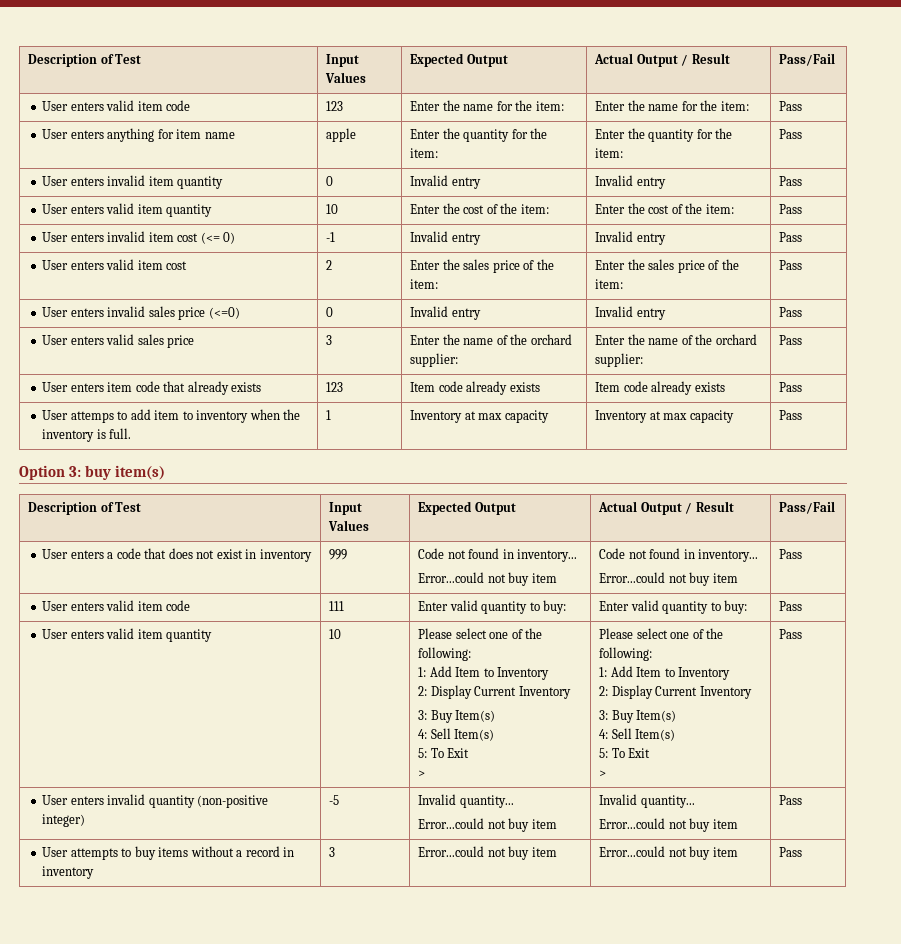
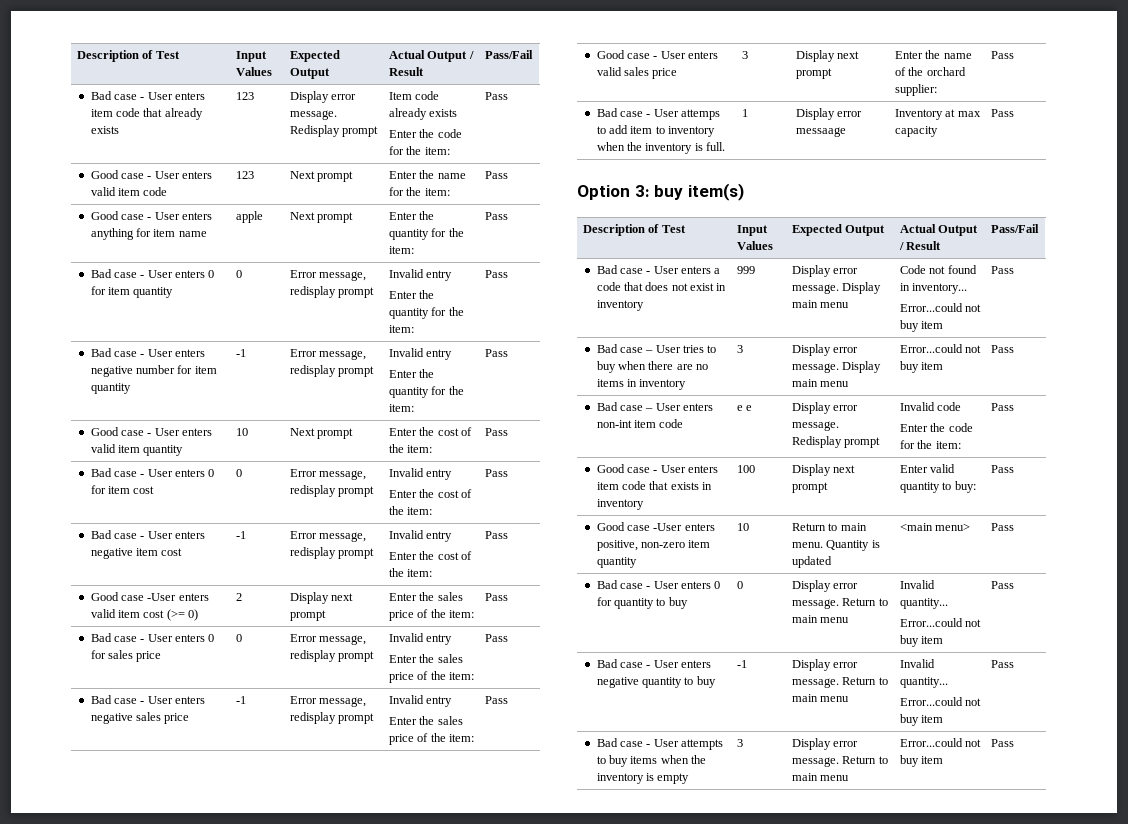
- User enters valid item code | 123 | Enter the name for the item: | Enter the name for the item: | Pass
+ Bad case - User enters item code that already exists | 123 | Display error message. Redisplay prompt | Item code already exists
+ Enter the code for the item: | Pass
+ Good case - User enters valid item code | 123 | Next prompt | Enter the name for the item: | Pass
- User enters anything for item name | apple | Enter the quantity for the item: | Enter the quantity for the item: | Pass
- User enters invalid item quantity | 0 | Invalid entry | Invalid entry | Pass
- User enters valid item quantity | 10 | Enter the cost of the item: | Enter the cost of the item: | Pass
- User enters invalid item cost (<= 0) | -1 | Invalid entry | Invalid entry | Pass
- User enters valid item cost | 2 | Enter the sales price of the item: | Enter the sales price of the item: | Pass
- User enters invalid sales price (<=0) | 0 | Invalid entry | Invalid entry | Pass
- User enters valid sales price | 3 | Enter the name of the orchard supplier: | Enter the name of the orchard supplier: | Pass
+ Good case - User enters anything for item name | apple | Next prompt | Enter the quantity for the item: | Pass
+ Bad case - User enters 0 for item quantity | 0 | Error message, redisplay prompt | Invalid entry
+ Enter the quantity for the item: | Pass
+ Bad case - User enters negative number for item quantity | -1 | Error message, redisplay prompt | Invalid entry
+ Enter the quantity for the item: | Pass
+ Good case - User enters valid item quantity | 10 | Next prompt | Enter the cost of the item: | Pass
+ Bad case - User enters 0 for item cost | 0 | Error message, redisplay prompt | Invalid entry
+ Enter the cost of the item: | Pass
+ Bad case - User enters negative item cost | -1 | Error message, redisplay prompt | Invalid entry
+ Enter the cost of the item: | Pass
+ Good case -User enters valid item cost (>= 0) | 2 | Display next prompt | Enter the sales price of the item: | Pass
+ Bad case - User enters 0 for sales price | 0 | Error message, redisplay prompt | Invalid entry
+ Enter the sales price of the item: | Pass
+ Bad case - User enters negative sales price | -1 | Error message, redisplay prompt | Invalid entry
+ Enter the sales price of the item: | Pass
+ Good case - User enters valid sales price | 3 | Display next prompt | Enter the name of the orchard supplier: | Pass
- User enters item code that already exists | 123 | Item code already exists | Item code already exists | Pass
- User attemps to add item to inventory when the inventory is full. | 1 | Inventory at max capacity | Inventory at max capacity | Pass
+ Bad case - User attemps to add item to inventory when the inventory is full. | 1 | Display error messaage | Inventory at max capacity | Pass
- User enters a code that does not exist in inventory | 999 | Code not found in inventory...
- Error...could not buy item | Code not found in inventory...
+ Bad case - User enters a code that does not exist in inventory | 999 | Display error message. Display main menu | Code not found in inventory...
- User enters valid item code | 111 | Enter valid quantity to buy: | Enter valid quantity to buy: | Pass
+ Bad case – User tries to buy when there are no items in inventory | 3 | Display error message. Display main menu | Error...could not buy item | Pass
+ Bad case – User enters non-int item code | e e | Display error message. Redisplay prompt | Invalid code
+ Enter the code for the item: | Pass
+ Good case - User enters item code that exists in inventory | 100 | Display next prompt | Enter valid quantity to buy: | Pass
- User enters valid item quantity | 10 | Please select one of the following:
- 1: Add Item to Inventory
- 2: Display Current Inventory
- 3: Buy Item(s)
- 4: Sell Item(s)
- 5: To Exit
- > | Please select one of the following:
- 1: Add Item to Inventory
- 2: Display Current Inventory
- 3: Buy Item(s)
- 4: Sell Item(s)
- 5: To Exit
- > | Pass
- User enters invalid quantity (non-positive integer) | -5 | Invalid quantity...
- Error...could not buy item | Invalid quantity...
+ Good case -User enters positive, non-zero item quantity | 10 | Return to main menu. Quantity is updated | <main menu> | Pass
+ Bad case - User enters 0 for quantity to buy | 0 | Display error message. Return to main menu | Invalid quantity...
  Error...could not buy item | Pass
- User attempts to buy items without a record in inventory | 3 | Error...could not buy item | Error...could not buy item | Pass
+ Bad case - User enters negative quantity to buy | -1 | Display error message. Return to main menu | Invalid quantity...
+ Error...could not buy item | Pass
+ Bad case - User attempts to buy items when the inventory is empty | 3 | Display error message. Return to main menu | Error...could not buy item | Pass

